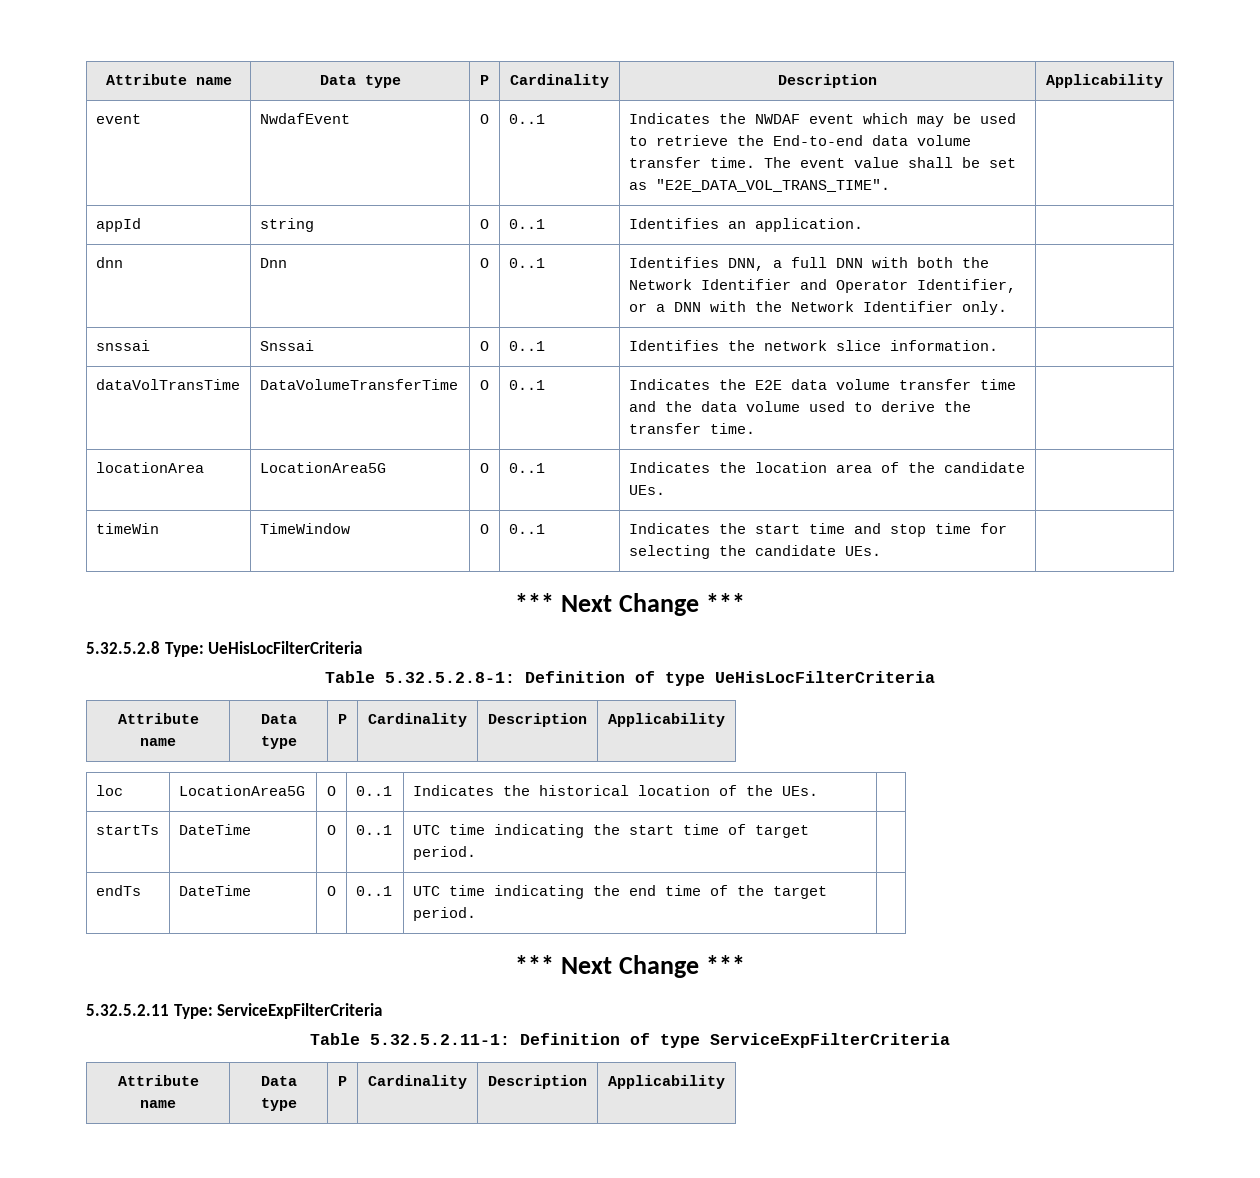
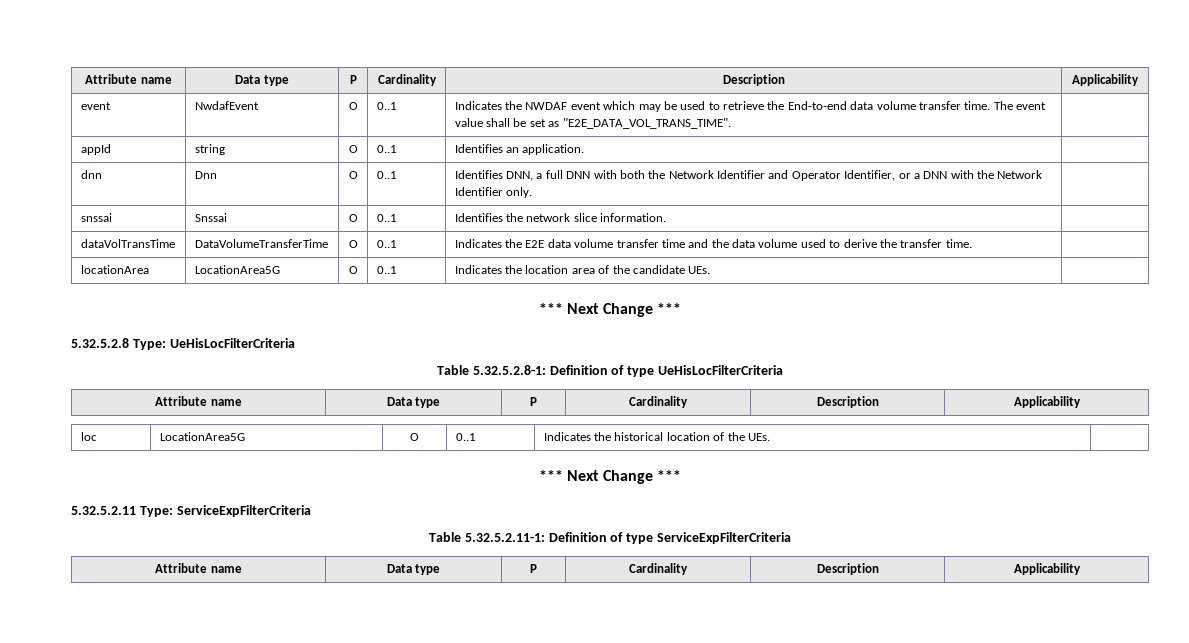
- timeWin | TimeWindow | O | 0..1 | Indicates the start time and stop time for selecting the candidate UEs. |
- startTs | DateTime | O | 0..1 | UTC time indicating the start time of target period. |
- endTs | DateTime | O | 0..1 | UTC time indicating the end time of the target period. |

